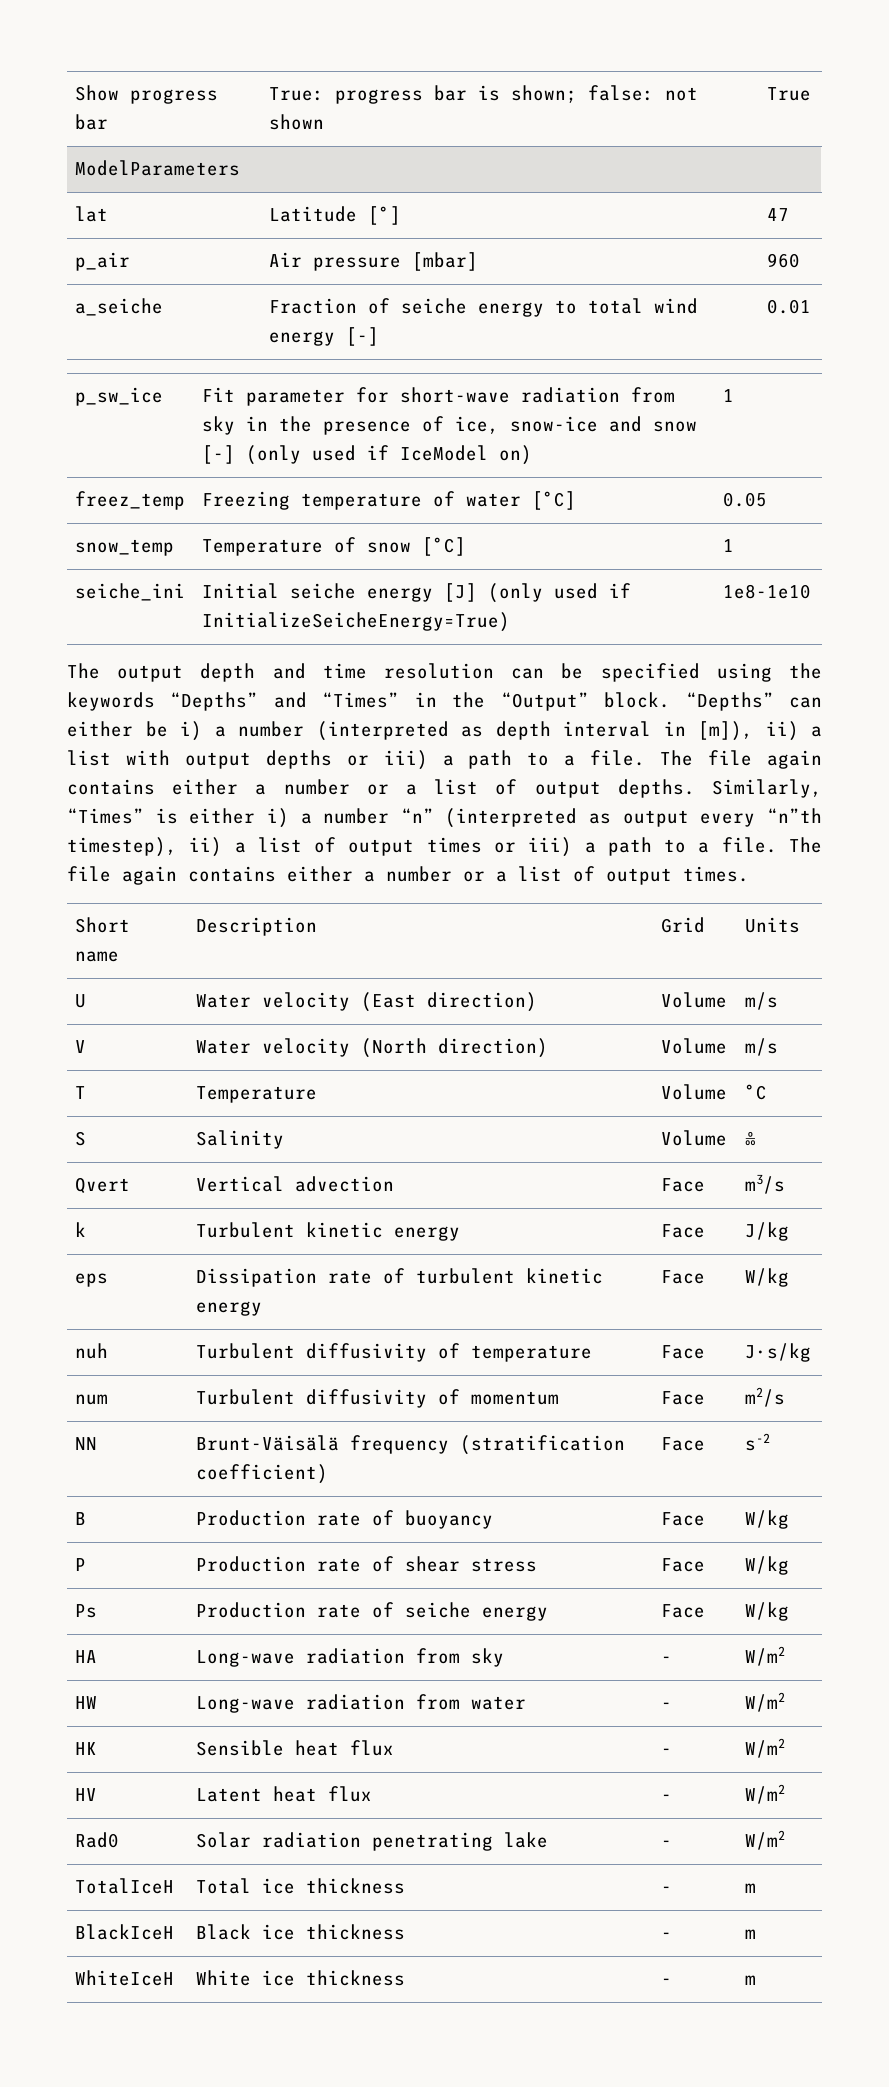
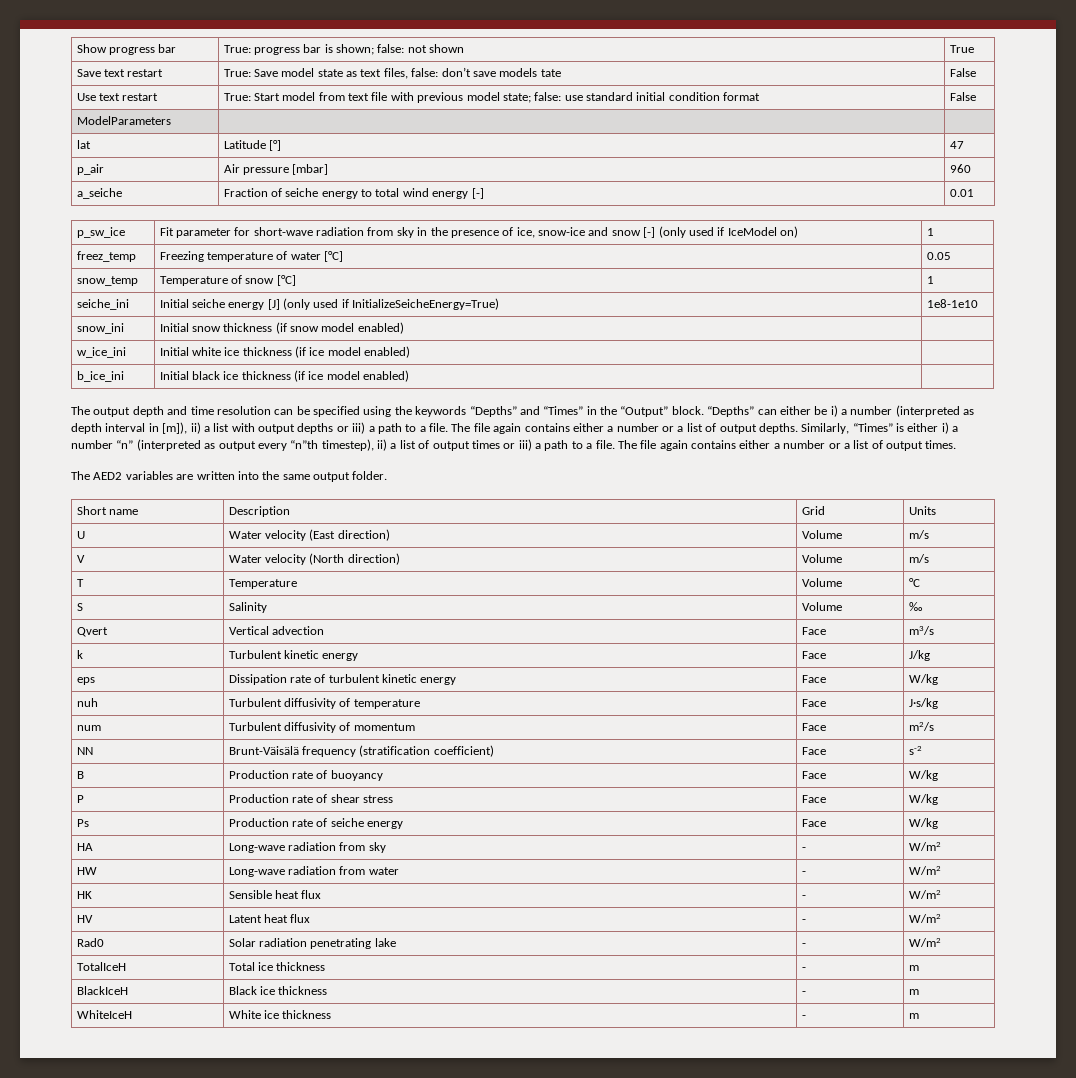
+ Save text restart | True: Save model state as text files, false: don’t save models tate | False
+ Use text restart | True: Start model from text file with previous model state; false: use standard initial condition format | False
+ snow_ini | Initial snow thickness (if snow model enabled) |
+ w_ice_ini | Initial white ice thickness (if ice model enabled) |
+ b_ice_ini | Initial black ice thickness (if ice model enabled) |
+ The AED2 variables are written into the same output folder.

